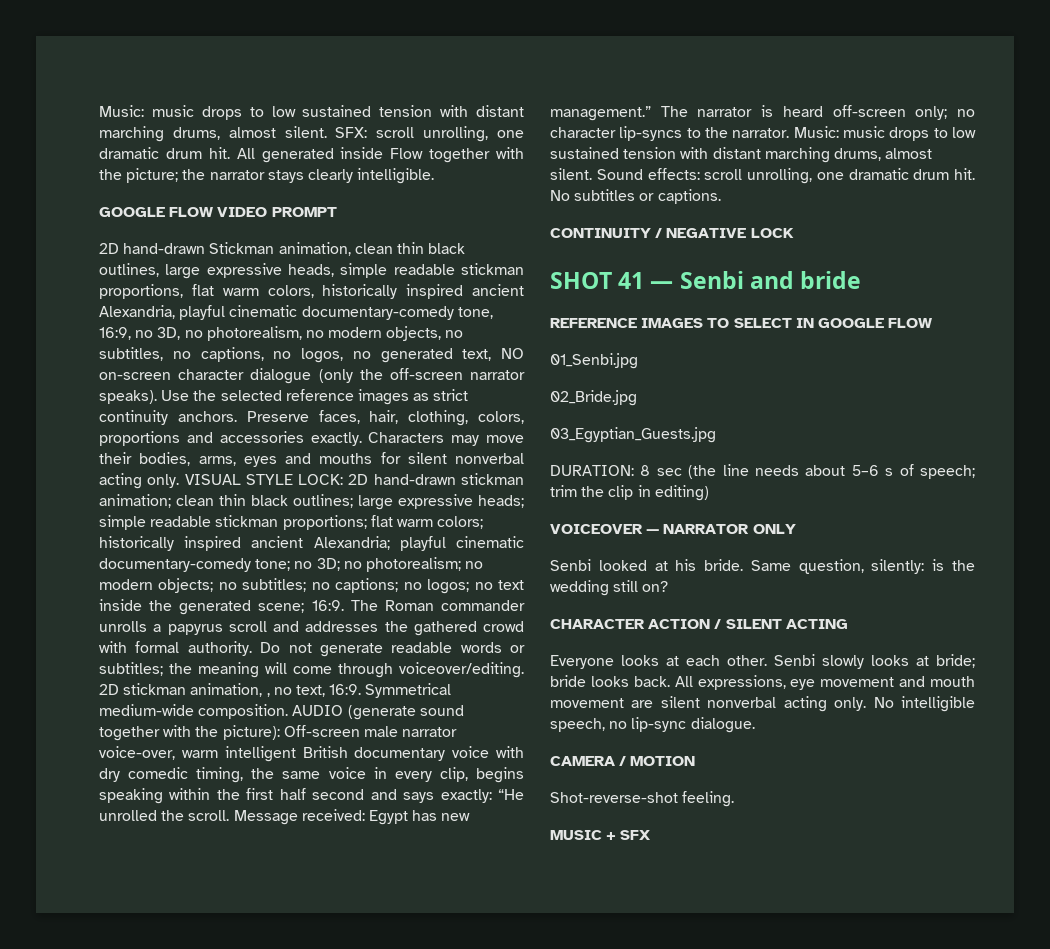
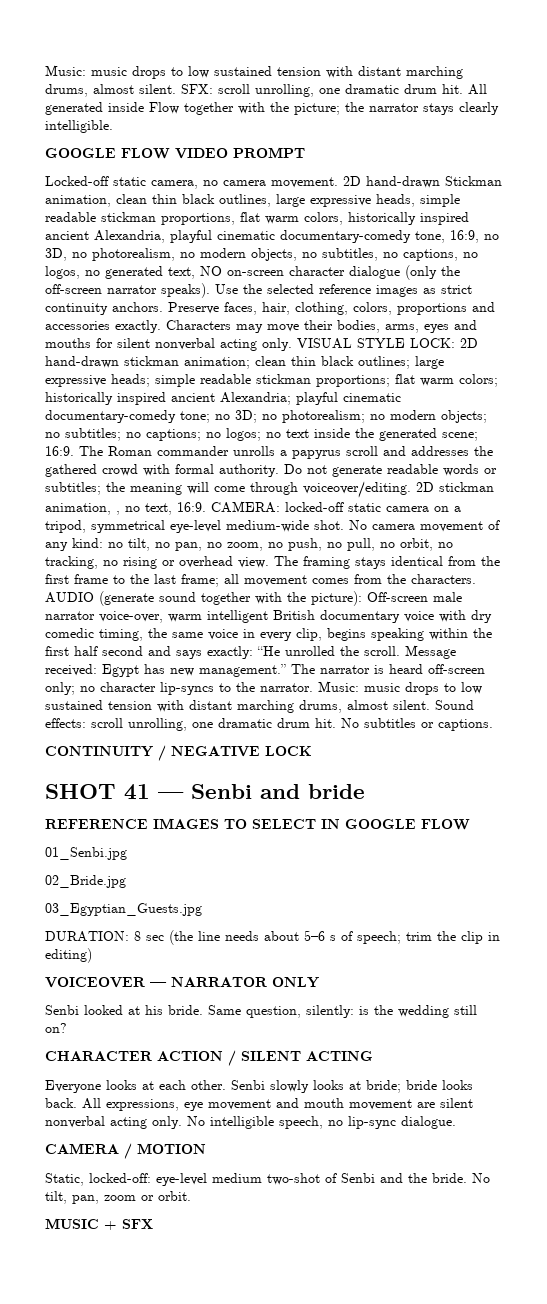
+ Locked-off static camera, no camera movement.
- Symmetrical medium-wide composition.
+ CAMERA: locked-off static camera on a tripod, symmetrical eye-level medium-wide shot. No camera movement of any kind: no tilt, no pan, no zoom, no push, no pull, no orbit, no tracking, no rising or overhead view. The framing stays identical from the first frame to the last frame; all movement comes from the characters.
- Shot-reverse-shot feeling.
+ Static, locked-off: eye-level medium two-shot of Senbi and the bride. No tilt, pan, zoom or orbit.

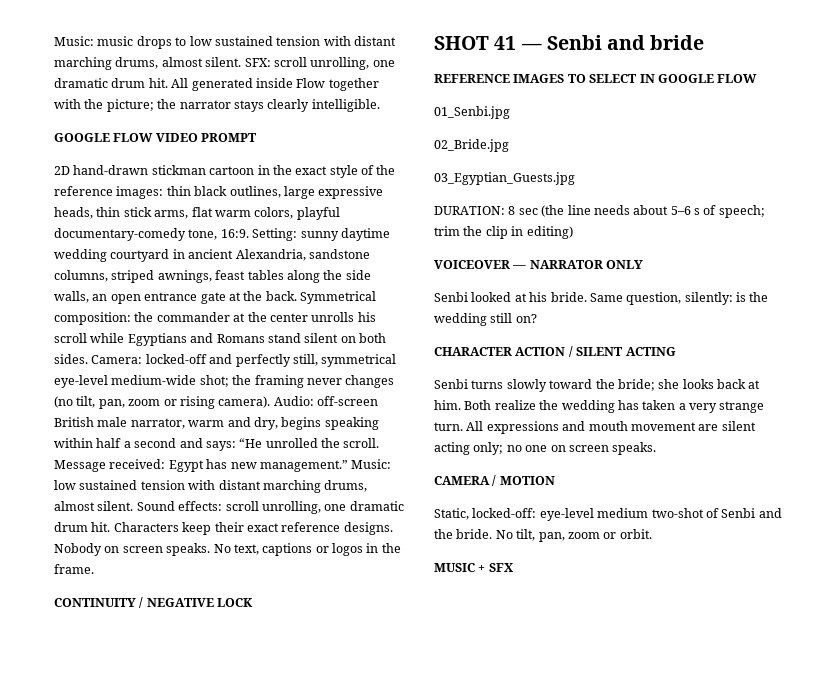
- Locked-off static camera, no camera movement. 2D hand-drawn Stickman animation, clean thin black outlines, large expressive heads, simple readable stickman proportions, flat warm colors, historically inspired ancient Alexandria, playful cinematic documentary-comedy tone, 16:9, no 3D, no photorealism, no modern objects, no subtitles, no captions, no logos, no generated text, NO on-screen character dialogue (only the off-screen narrator speaks). Use the selected reference images as strict continuity anchors. Preserve faces, hair, clothing, colors, proportions and accessories exactly. Characters may move their bodies, arms, eyes and mouths for silent nonverbal acting only. VISUAL STYLE LOCK: 2D hand-drawn stickman animation; clean thin black outlines; large expressive heads; simple readable stickman proportions; flat warm colors; historically inspired ancient Alexandria; playful cinematic documentary-comedy tone; no 3D; no photorealism; no modern objects; no subtitles; no captions; no logos; no text inside the generated scene; 16:9. The Roman commander unrolls a papyrus scroll and addresses the gathered crowd with formal authority. Do not generate readable words or subtitles; the meaning will come through voiceover/editing. 2D stickman animation, , no text, 16:9. CAMERA: locked-off static camera on a tripod, symmetrical eye-level medium-wide shot. No camera movement of any kind: no tilt, no pan, no zoom, no push, no pull, no orbit, no tracking, no rising or overhead view. The framing stays identical from the first frame to the last frame; all movement comes from the characters. AUDIO (generate sound together with the picture): Off-screen male narrator voice-over, warm intelligent British documentary voice with dry comedic timing, the same voice in every clip, begins speaking within the first half second and says exactly: “He unrolled the scroll.
+ 2D hand-drawn stickman cartoon in the exact style of the reference images: thin black outlines, large expressive heads, thin stick arms, flat warm colors, playful documentary-comedy tone, 16:9. Setting: sunny daytime wedding courtyard in ancient Alexandria, sandstone columns, striped awnings, feast tables along the side walls, an open entrance gate at the back. Symmetrical composition: the commander at the center unrolls his scroll while Egyptians and Romans stand silent on both sides. Camera: locked-off and perfectly still, symmetrical eye-level medium-wide shot; the framing never changes (no tilt, pan, zoom or rising camera). Audio: off-screen British male narrator, warm and dry, begins speaking within half a second and says: “He unrolled the scroll.
- The narrator is heard off-screen only; no character lip-syncs to the narrator. Music: music drops to low sustained tension with distant marching drums, almost silent.
+ Music: low sustained tension with distant marching drums, almost silent.
- No subtitles or captions.
+ Characters keep their exact reference designs. Nobody on screen speaks. No text, captions or logos in the frame.
- Everyone looks at each other. Senbi slowly looks at bride; bride looks back. All expressions, eye movement and mouth movement are silent nonverbal acting only. No intelligible speech, no lip-sync dialogue.
+ Senbi turns slowly toward the bride; she looks back at him. Both realize the wedding has taken a very strange turn. All expressions and mouth movement are silent acting only; no one on screen speaks.

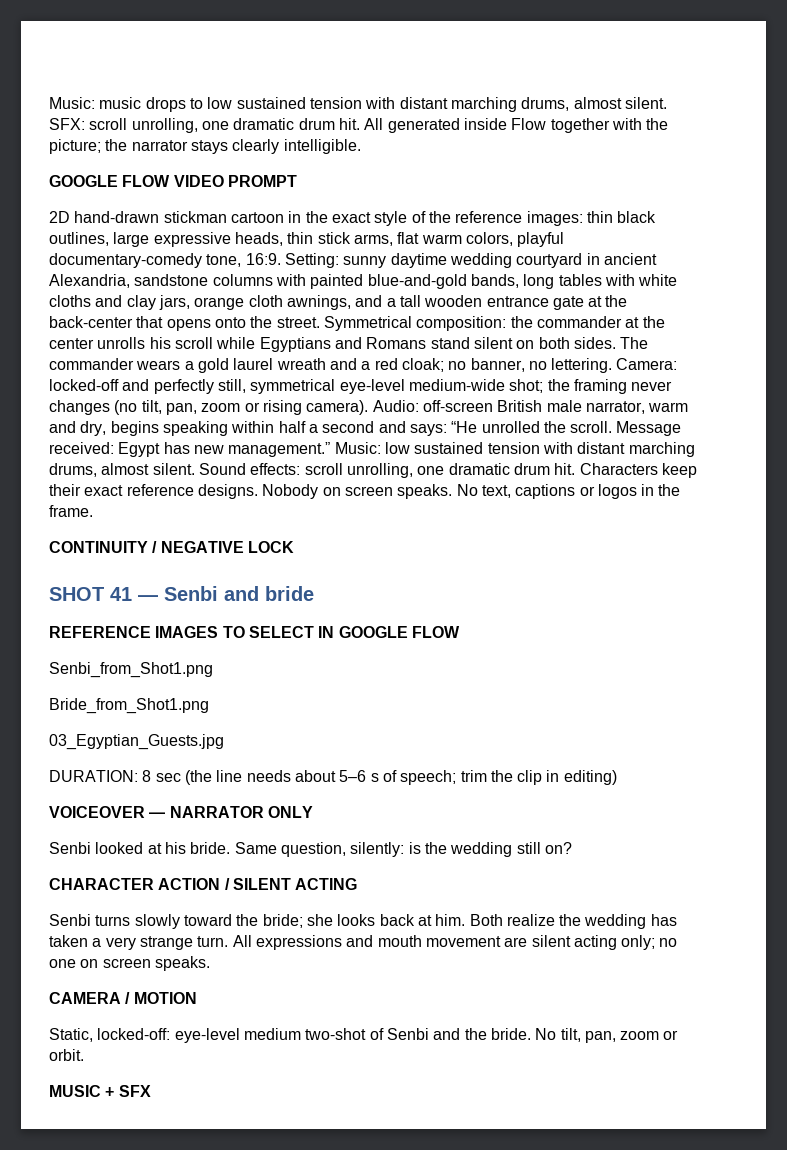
- Setting: sunny daytime wedding courtyard in ancient Alexandria, sandstone columns, striped awnings, feast tables along the side walls, an open entrance gate at the back.
+ Setting: sunny daytime wedding courtyard in ancient Alexandria, sandstone columns with painted blue-and-gold bands, long tables with white cloths and clay jars, orange cloth awnings, and a tall wooden entrance gate at the back-center that opens onto the street.
+ The commander wears a gold laurel wreath and a red cloak; no banner, no lettering.
- 01_Senbi.jpg
- 02_Bride.jpg
+ Senbi_from_Shot1.png
+ Bride_from_Shot1.png

